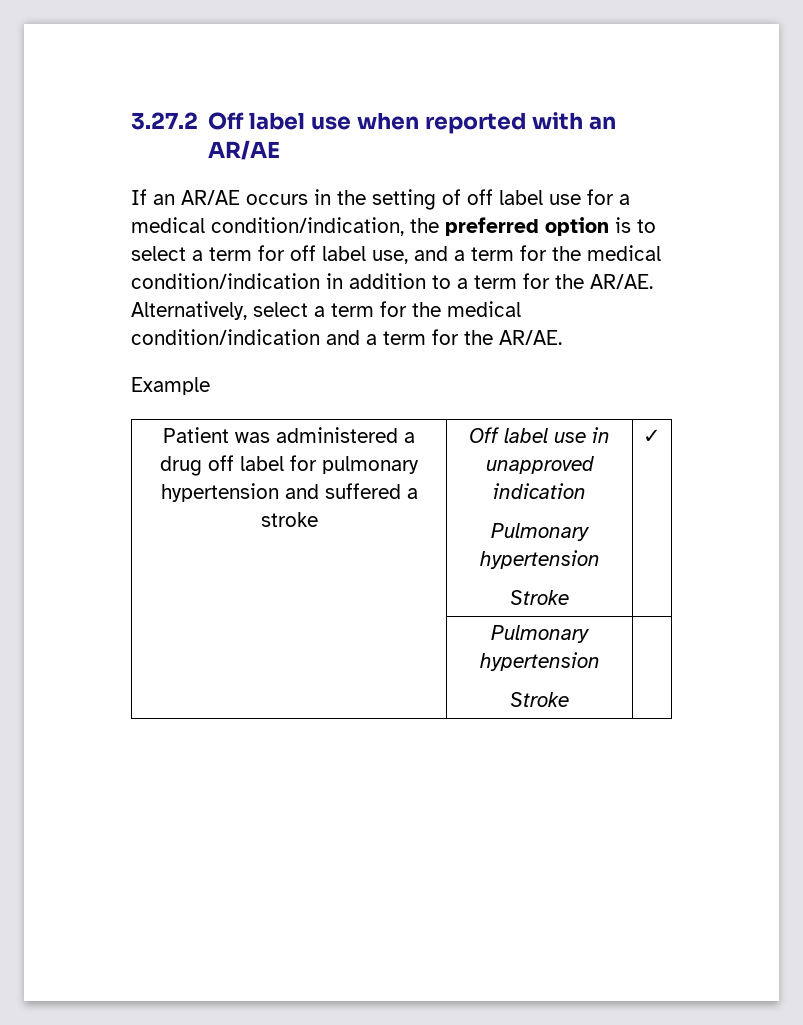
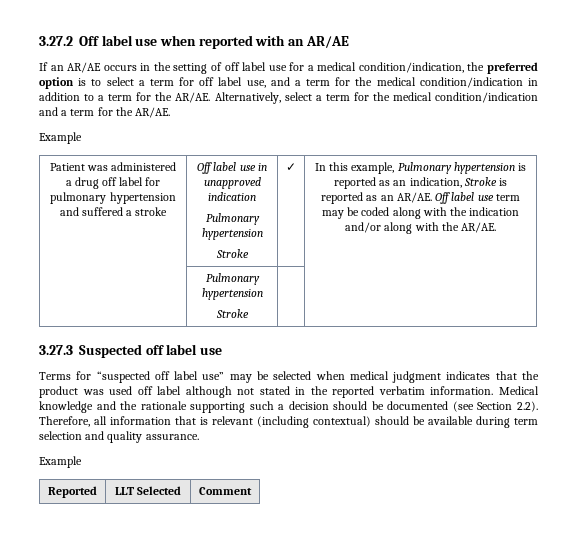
+ In this example, Pulmonary hypertension is reported as an indication, Stroke is reported as an AR/AE. Off label use term may be coded along with the indication and/or along with the AR/AE.
  | Pulmonary hypertension
- Stroke |
+ Stroke | |
+ 3.27.3 Suspected off label use
+ Terms for “suspected off label use” may be selected when medical judgment indicates that the product was used off label although not stated in the reported verbatim information. Medical knowledge and the rationale supporting such a decision should be documented (see Section 2.2). Therefore, all information that is relevant (including contextual) should be available during term selection and quality assurance.
+ Example
+ Reported | LLT Selected | Comment

